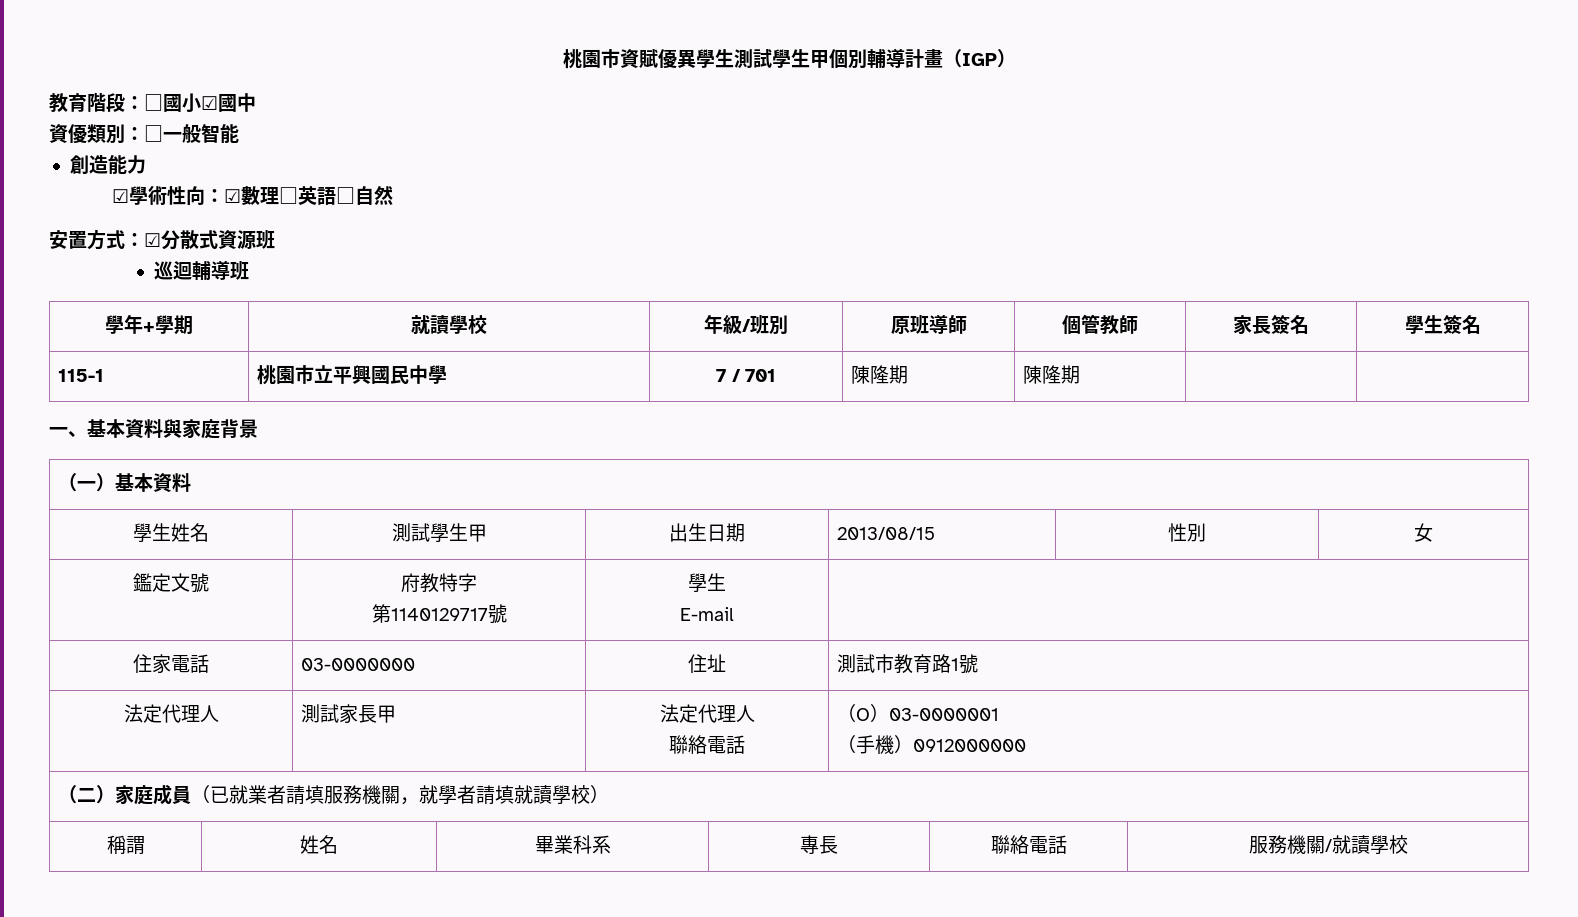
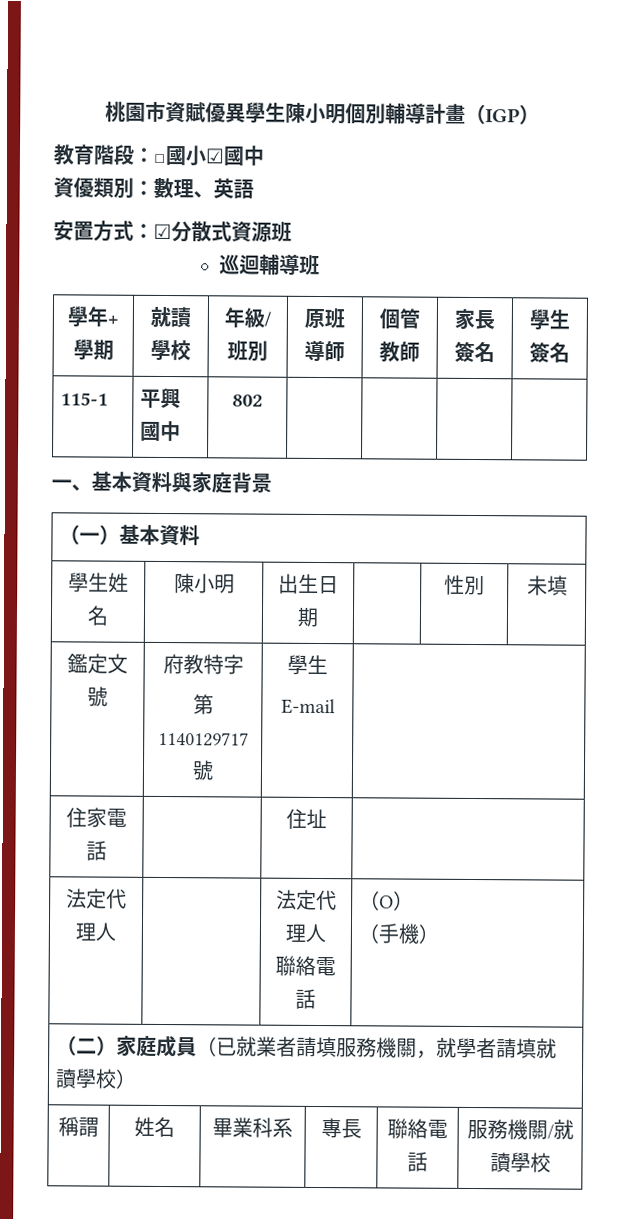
- 桃園市資賦優異學生測試學生甲個別輔導計畫（IGP）
+ 桃園市資賦優異學生陳小明個別輔導計畫（IGP）
- 資優類別：□一般智能
- 創造能力
- ☑學術性向：☑數理□英語□自然
+ 資優類別：數理、英語
- 115-1 | 桃園市立平興國民中學 | 7 / 701 | 陳隆期 | 陳隆期 | |
+ 115-1 | 平興國中 | 802 | | | |
- 學生姓名 | 測試學生甲 | 出生日期 | 2013/08/15 | 性別 | 女
+ 學生姓名 | 陳小明 | 出生日期 | | 性別 | 未填
- 住家電話 | 03-0000000 | 住址 | 測試市教育路1號
+ 住家電話 | | 住址 |
- 法定代理人 | 測試家長甲 | 法定代理人
- 聯絡電話 | （O）03-0000001
- （手機）0912000000
+ 法定代理人 | | 法定代理人
+ 聯絡電話 | （O）
+ （手機）

